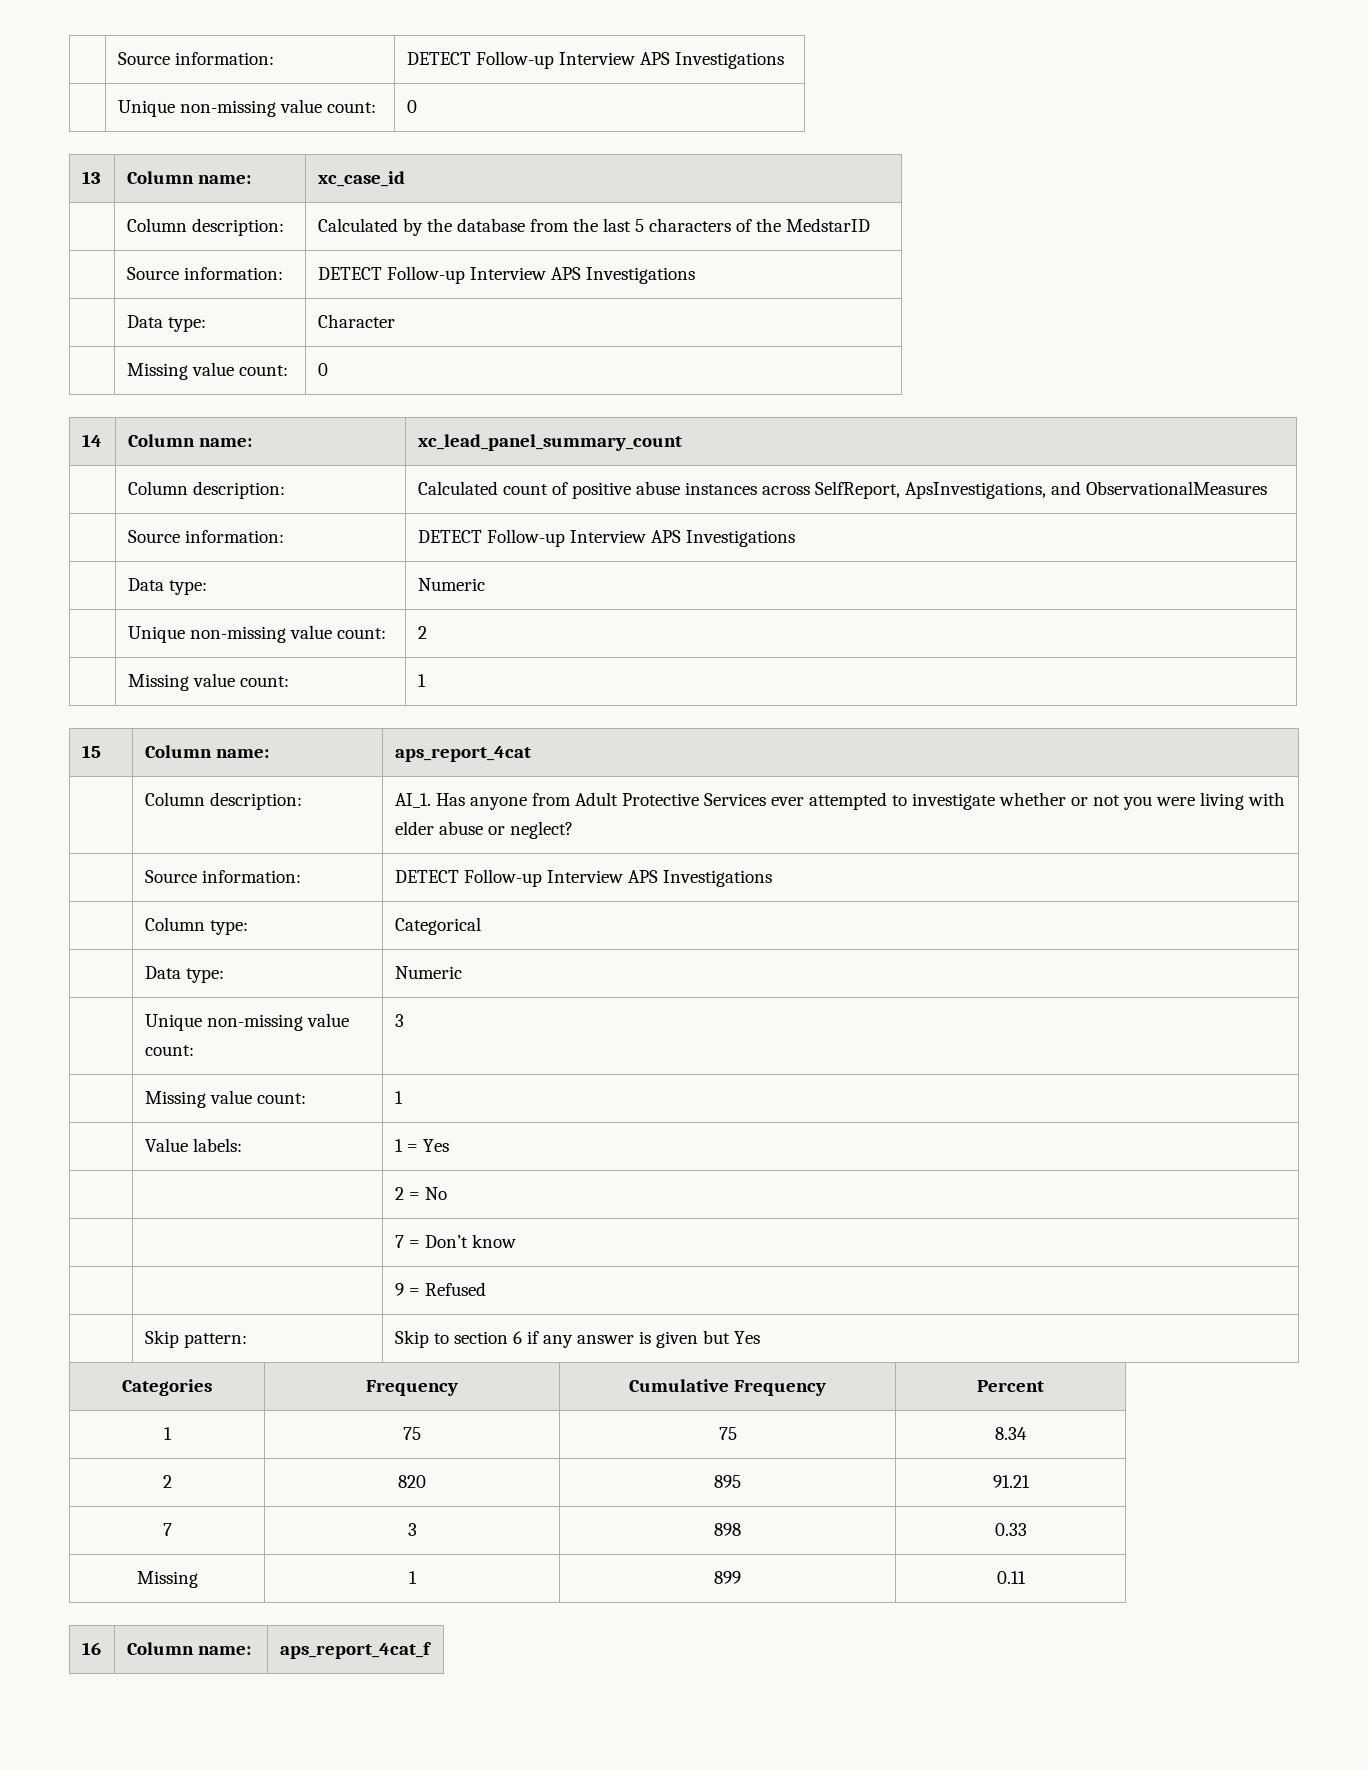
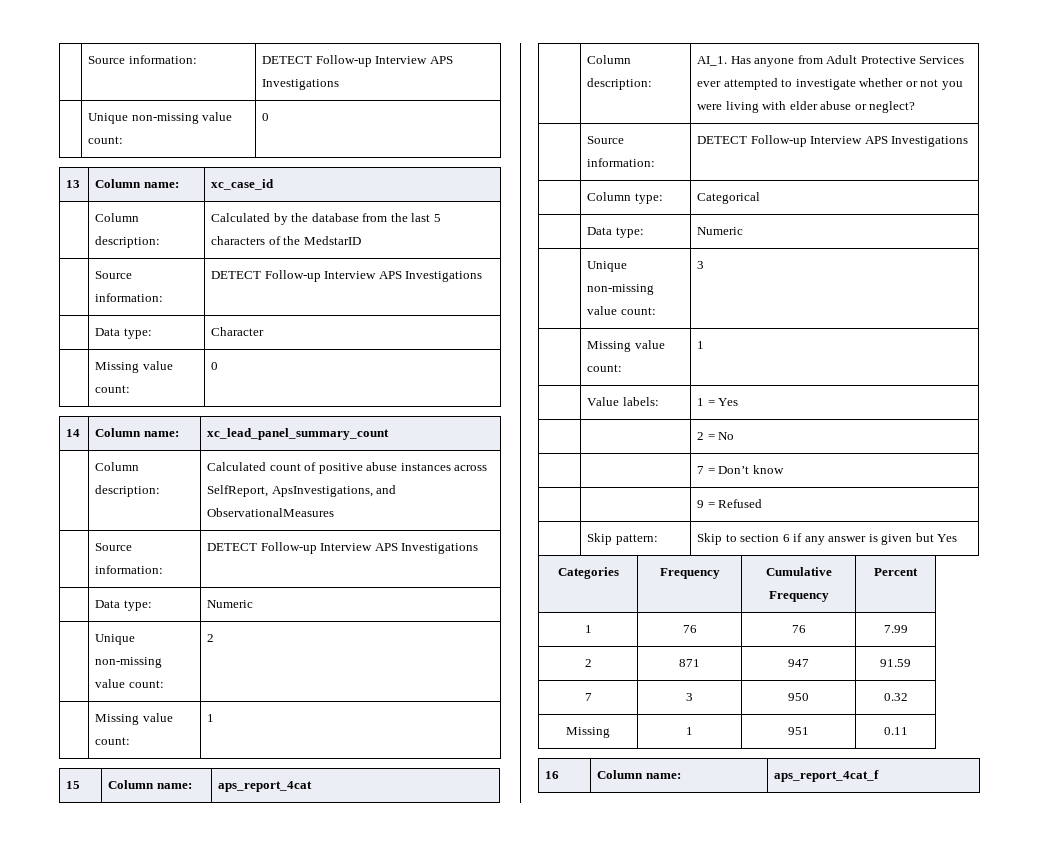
- 1 | 75 | 75 | 8.34
- 2 | 820 | 895 | 91.21
+ 1 | 76 | 76 | 7.99
+ 2 | 871 | 947 | 91.59
- 7 | 3 | 898 | 0.33
+ 7 | 3 | 950 | 0.32
- Missing | 1 | 899 | 0.11
+ Missing | 1 | 951 | 0.11

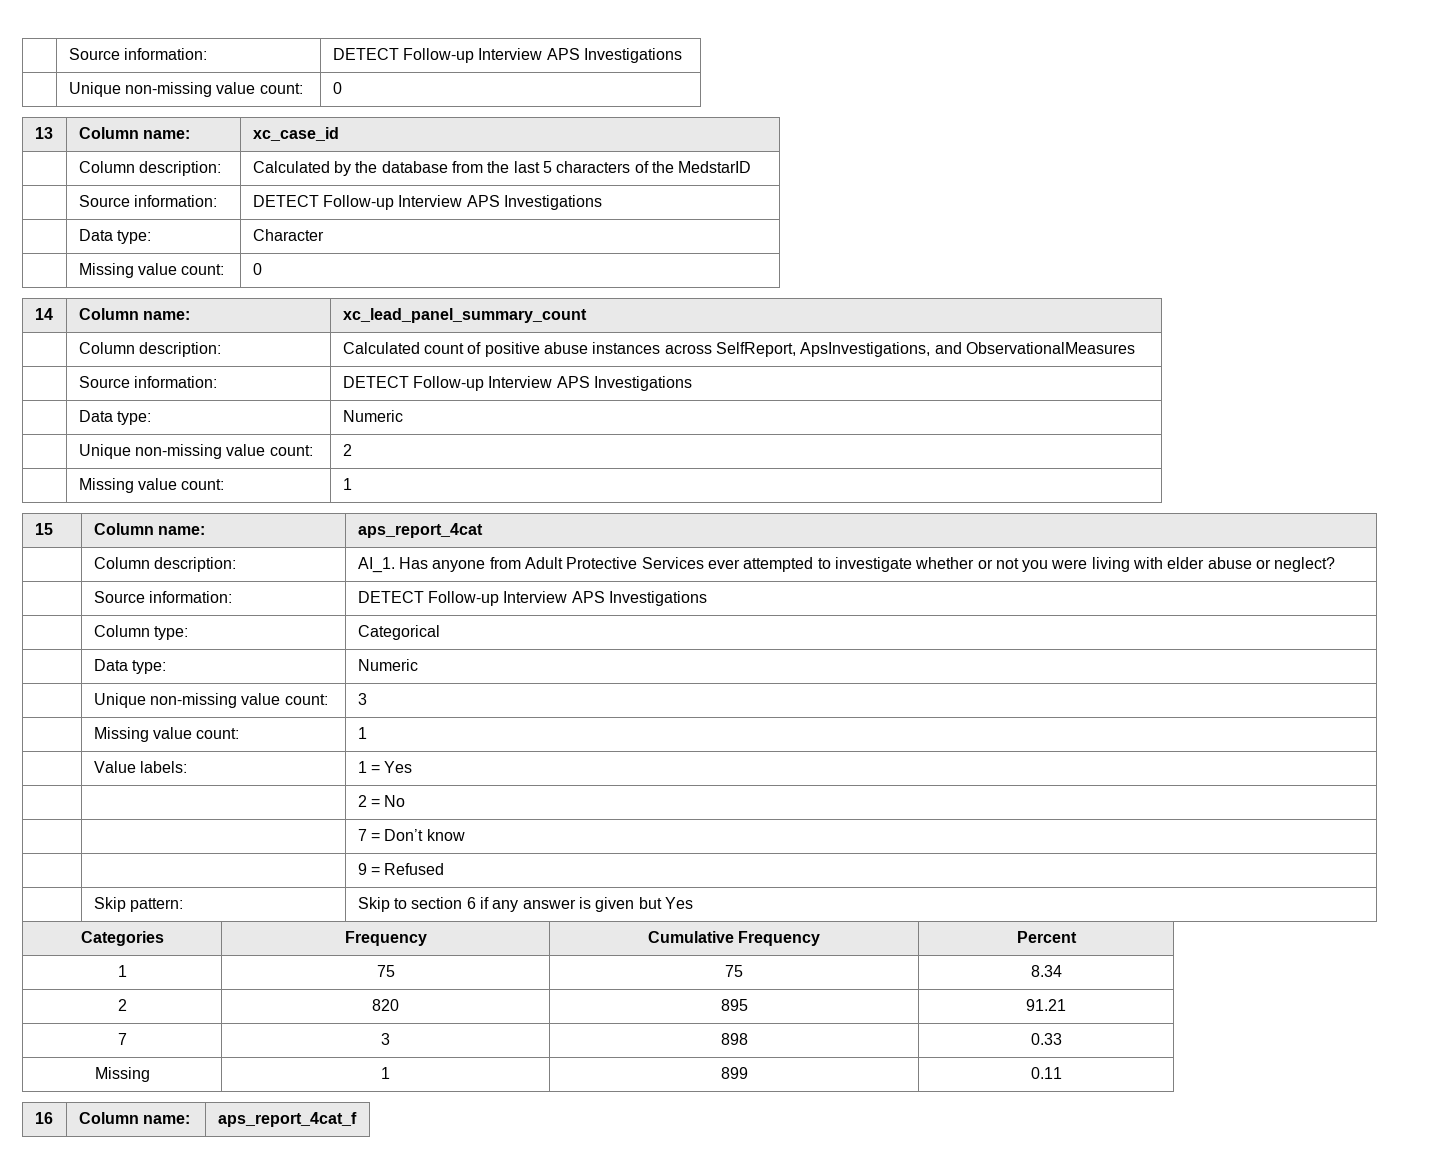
- 1 | 76 | 76 | 7.99
- 2 | 871 | 947 | 91.59
+ 1 | 75 | 75 | 8.34
+ 2 | 820 | 895 | 91.21
- 7 | 3 | 950 | 0.32
+ 7 | 3 | 898 | 0.33
- Missing | 1 | 951 | 0.11
+ Missing | 1 | 899 | 0.11

